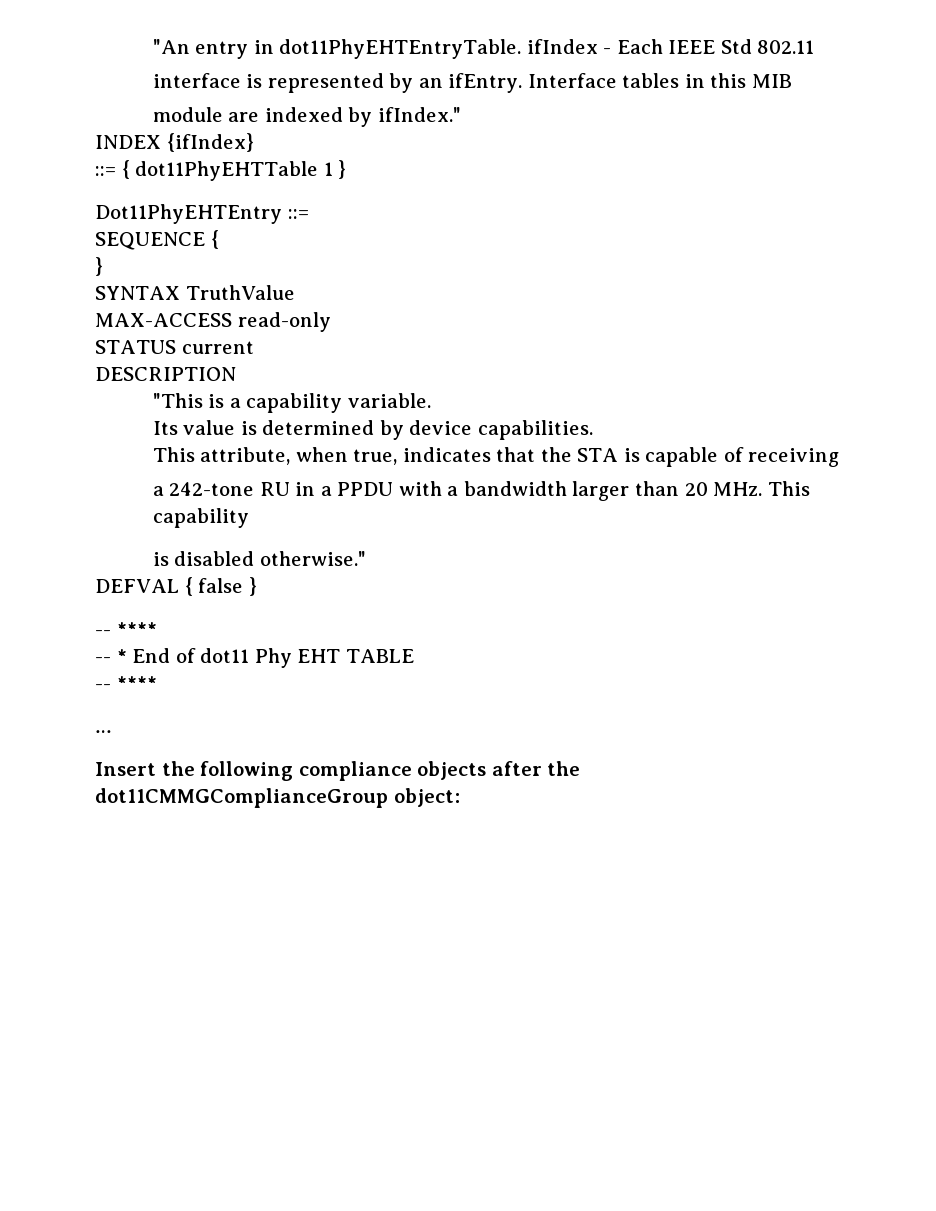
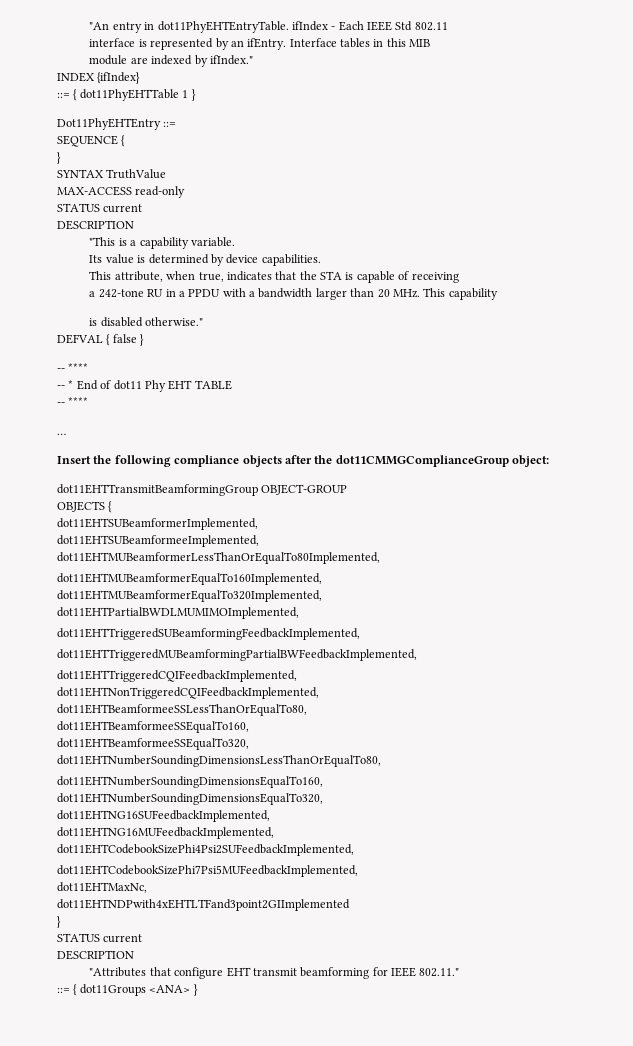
+ dot11EHTTransmitBeamformingGroup OBJECT-GROUP
+ OBJECTS {
+ dot11EHTSUBeamformerImplemented,
+ dot11EHTSUBeamformeeImplemented,
+ dot11EHTMUBeamformerLessThanOrEqualTo80Implemented,
+ dot11EHTMUBeamformerEqualTo160Implemented,
+ dot11EHTMUBeamformerEqualTo320Implemented,
+ dot11EHTPartialBWDLMUMIMOImplemented,
+ dot11EHTTriggeredSUBeamformingFeedbackImplemented,
+ dot11EHTTriggeredMUBeamformingPartialBWFeedbackImplemented,
+ dot11EHTTriggeredCQIFeedbackImplemented,
+ dot11EHTNonTriggeredCQIFeedbackImplemented,
+ dot11EHTBeamformeeSSLessThanOrEqualTo80,
+ dot11EHTBeamformeeSSEqualTo160,
+ dot11EHTBeamformeeSSEqualTo320,
+ dot11EHTNumberSoundingDimensionsLessThanOrEqualTo80,
+ dot11EHTNumberSoundingDimensionsEqualTo160,
+ dot11EHTNumberSoundingDimensionsEqualTo320,
+ dot11EHTNG16SUFeedbackImplemented,
+ dot11EHTNG16MUFeedbackImplemented,
+ dot11EHTCodebookSizePhi4Psi2SUFeedbackImplemented,
+ dot11EHTCodebookSizePhi7Psi5MUFeedbackImplemented,
+ dot11EHTMaxNc,
+ dot11EHTNDPwith4xEHTLTFand3point2GIImplemented
+ }
+ STATUS current
+ DESCRIPTION
+ "Attributes that configure EHT transmit beamforming for IEEE 802.11."
+ ::= { dot11Groups <ANA> }

